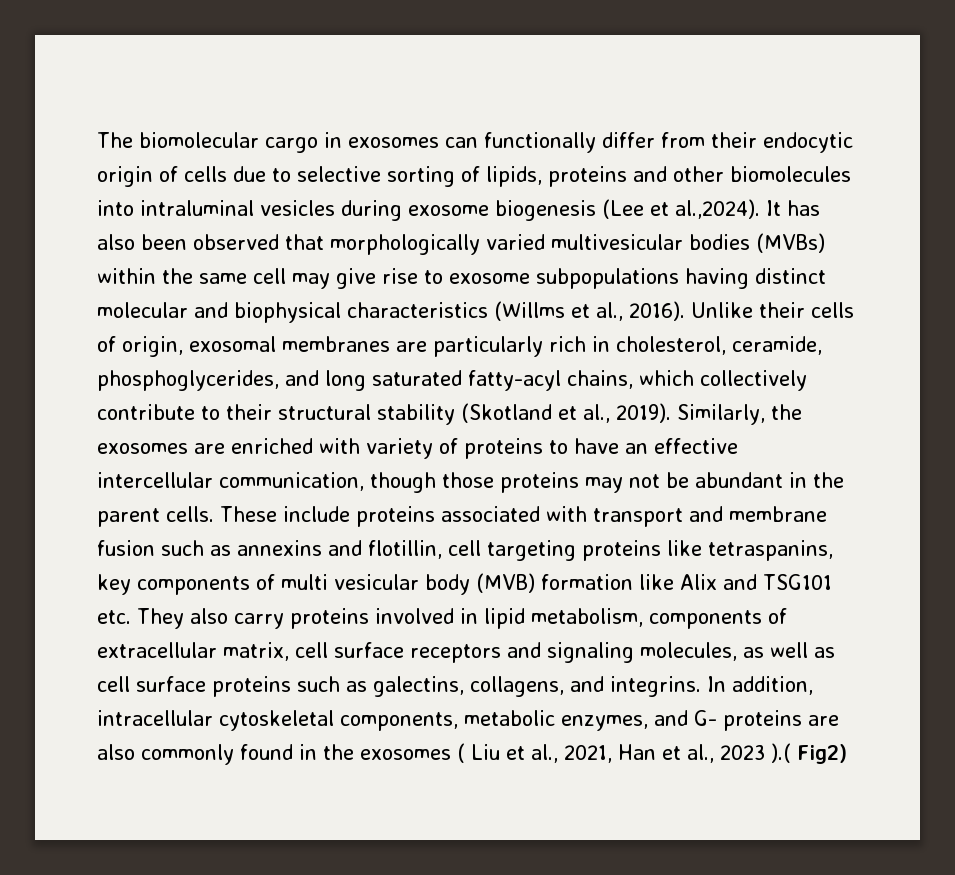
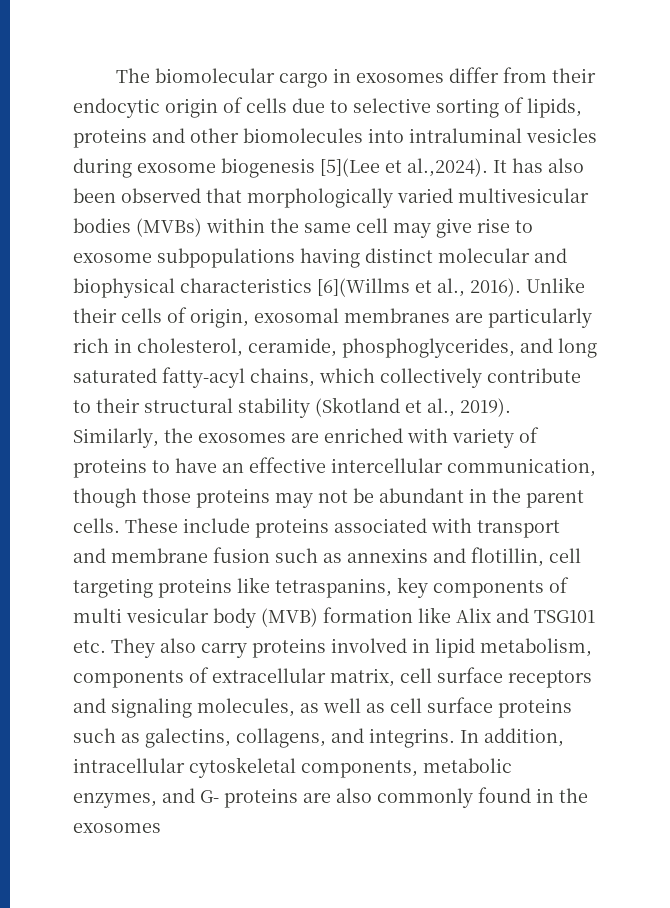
- The biomolecular cargo in exosomes can functionally differ from their endocytic origin of cells due to selective sorting of lipids, proteins and other biomolecules into intraluminal vesicles during exosome biogenesis (Lee et al.,2024). It has also been observed that morphologically varied multivesicular bodies (MVBs) within the same cell may give rise to exosome subpopulations having distinct molecular and biophysical characteristics (Willms et al., 2016).
+ The biomolecular cargo in exosomes differ from their endocytic origin of cells due to selective sorting of lipids, proteins and other biomolecules into intraluminal vesicles during exosome biogenesis [5](Lee et al.,2024). It has also been observed that morphologically varied multivesicular bodies (MVBs) within the same cell may give rise to exosome subpopulations having distinct molecular and biophysical characteristics [6](Willms et al., 2016).
- In addition, intracellular cytoskeletal components, metabolic enzymes, and G- proteins are also commonly found in the exosomes ( Liu et al., 2021, Han et al., 2023 ).( Fig2)
+ In addition, intracellular cytoskeletal components, metabolic enzymes, and G- proteins are also commonly found in the exosomes

